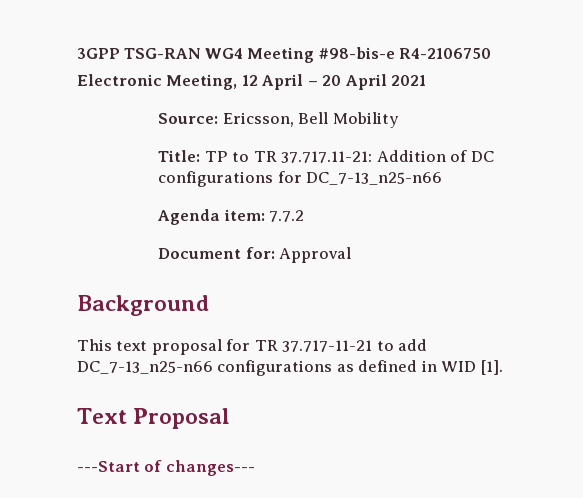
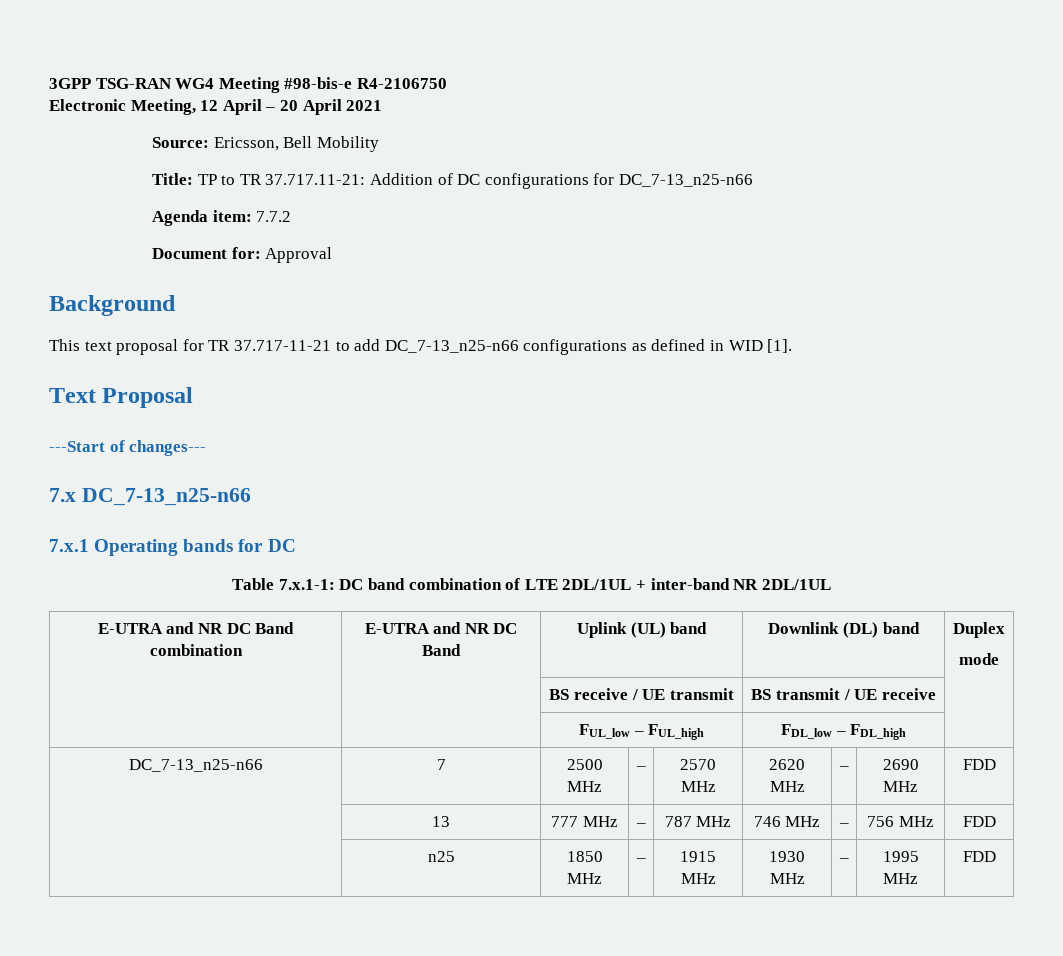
+ 7.x DC_7-13_n25-n66
+ 7.x.1 Operating bands for DC
+ Table 7.x.1-1: DC band combination of LTE 2DL/1UL + inter-band NR 2DL/1UL
+ E-UTRA and NR DC Band combination | E-UTRA and NR DC Band | Uplink (UL) band | Downlink (DL) band | Duplex
+ mode
+ | | BS receive / UE transmit | BS transmit / UE receive |
+ | | FUL_low – FUL_high | FDL_low – FDL_high |
+ DC_7-13_n25-n66 | 7 | 2500 MHz | – | 2570 MHz | 2620 MHz | – | 2690 MHz | FDD
+ | 13 | 777 MHz | – | 787 MHz | 746 MHz | – | 756 MHz | FDD
+ | n25 | 1850 MHz | – | 1915 MHz | 1930 MHz | – | 1995 MHz | FDD

